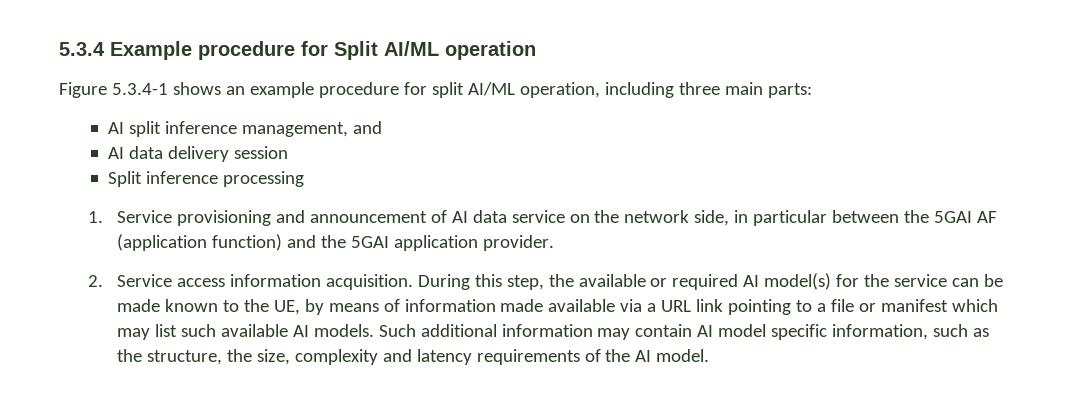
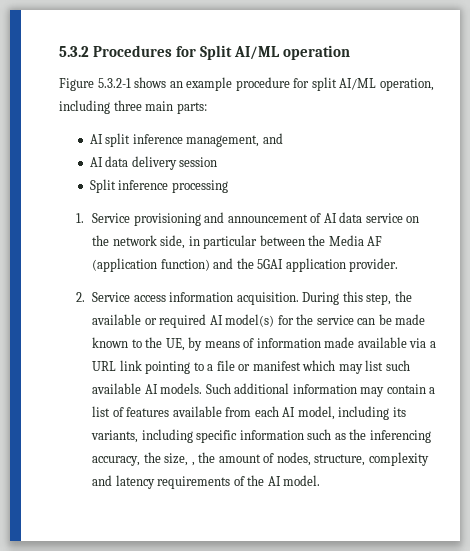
- 5.3.4 Example procedure for Split AI/ML operation
+ 5.3.2 Procedures for Split AI/ML operation
- Figure 5.3.4-1 shows an example procedure for split AI/ML operation, including three main parts:
+ Figure 5.3.2-1 shows an example procedure for split AI/ML operation, including three main parts:
- 1. Service provisioning and announcement of AI data service on the network side, in particular between the 5GAI AF (application function) and the 5GAI application provider.
+ 1. Service provisioning and announcement of AI data service on the network side, in particular between the Media AF (application function) and the 5GAI application provider.
- Such additional information may contain AI model specific information, such as the structure, the size, complexity and latency requirements of the AI model.
+ Such additional information may contain a list of features available from each AI model, including its variants, including specific information such as the inferencing accuracy, the size, , the amount of nodes, structure, complexity and latency requirements of the AI model.

